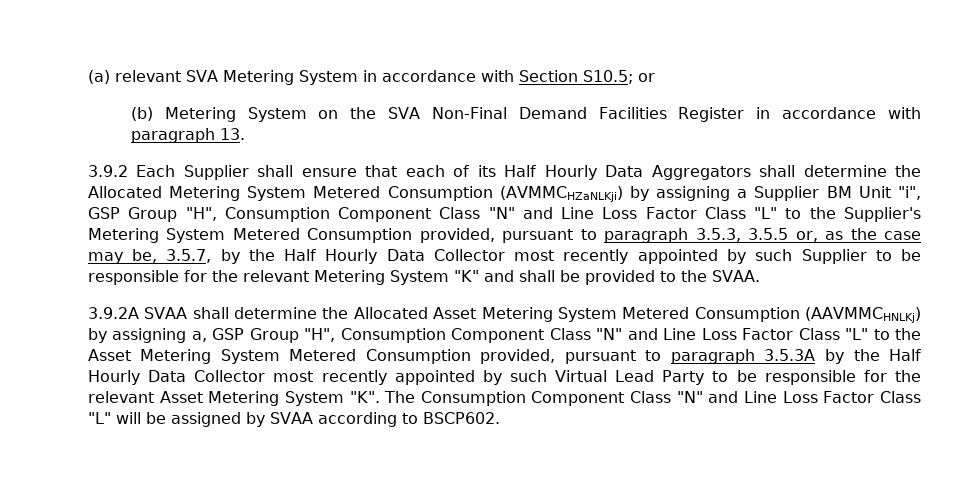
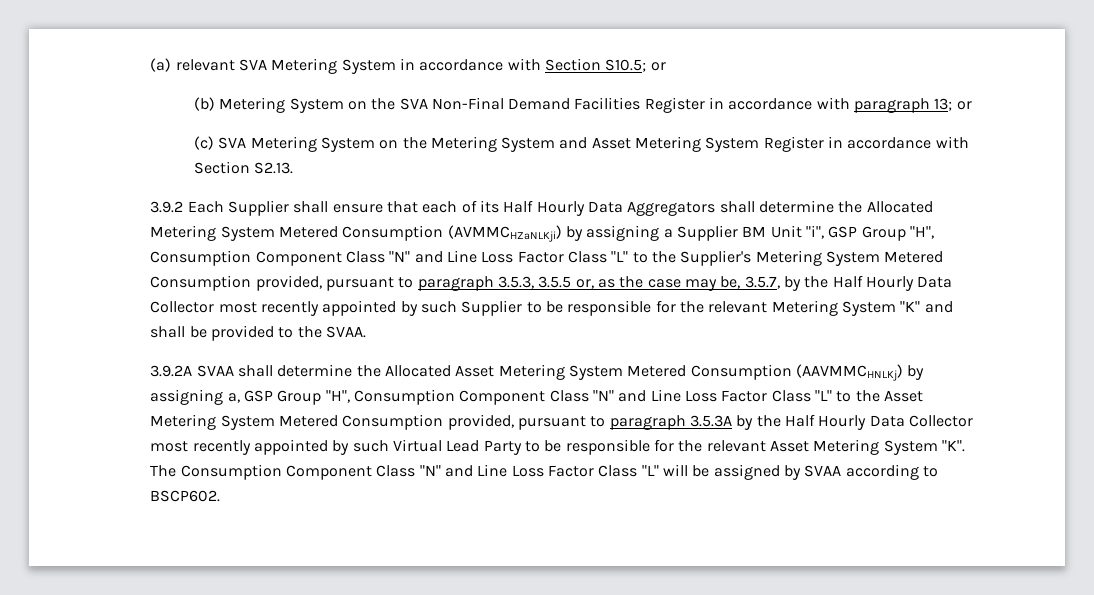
- (b) Metering System on the SVA Non-Final Demand Facilities Register in accordance with paragraph 13.
+ (b) Metering System on the SVA Non-Final Demand Facilities Register in accordance with paragraph 13; or
+ (c) SVA Metering System on the Metering System and Asset Metering System Register in accordance with Section S2.13.

